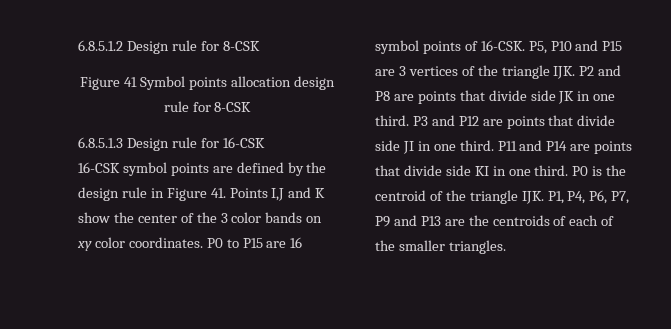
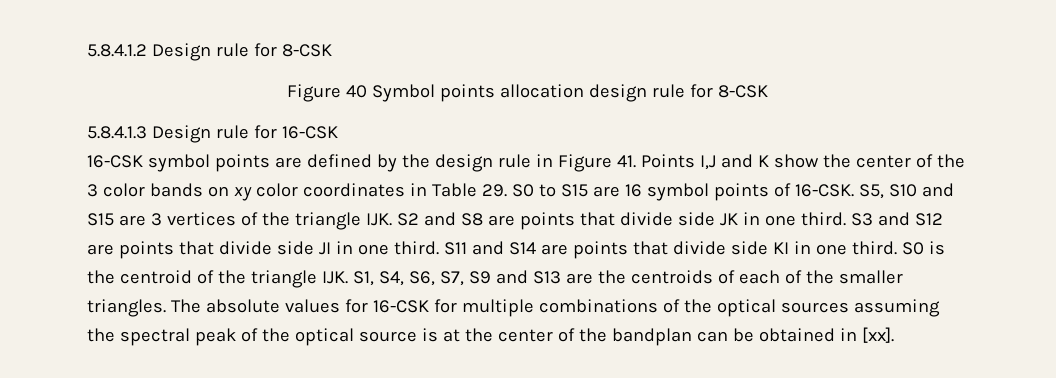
- 6.8.5.1.2 Design rule for 8-CSK
+ 5.8.4.1.2 Design rule for 8-CSK
- Figure 41 Symbol points allocation design rule for 8-CSK
+ Figure 40 Symbol points allocation design rule for 8-CSK
- 6.8.5.1.3 Design rule for 16-CSK
+ 5.8.4.1.3 Design rule for 16-CSK
- 16-CSK symbol points are defined by the design rule in Figure 41. Points I,J and K show the center of the 3 color bands on xy color coordinates. P0 to P15 are 16 symbol points of 16-CSK.
+ 16-CSK symbol points are defined by the design rule in Figure 41. Points I,J and K show the center of the 3 color bands on xy color coordinates in Table 29. S0 to S15 are 16 symbol points of 16-CSK.
- P5, P10 and P15 are 3 vertices of the triangle IJK. P2 and P8 are points that divide side JK in one third.
+ S5, S10 and S15 are 3 vertices of the triangle IJK. S2 and S8 are points that divide side JK in one third.
- P3 and P12 are points that divide side JI in one third.
+ S3 and S12 are points that divide side JI in one third.
- P11 and P14 are points that divide side KI in one third.
+ S11 and S14 are points that divide side KI in one third.
- P0 is the centroid of the triangle IJK. P1, P4, P6, P7, P9 and P13 are the centroids of each of the smaller triangles.
+ S0 is the centroid of the triangle IJK. S1, S4, S6, S7, S9 and S13 are the centroids of each of the smaller triangles.
+ The absolute values for 16-CSK for multiple combinations of the optical sources assuming the spectral peak of the optical source is at the center of the bandplan can be obtained in [xx].

